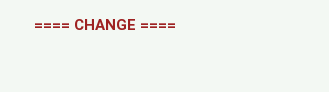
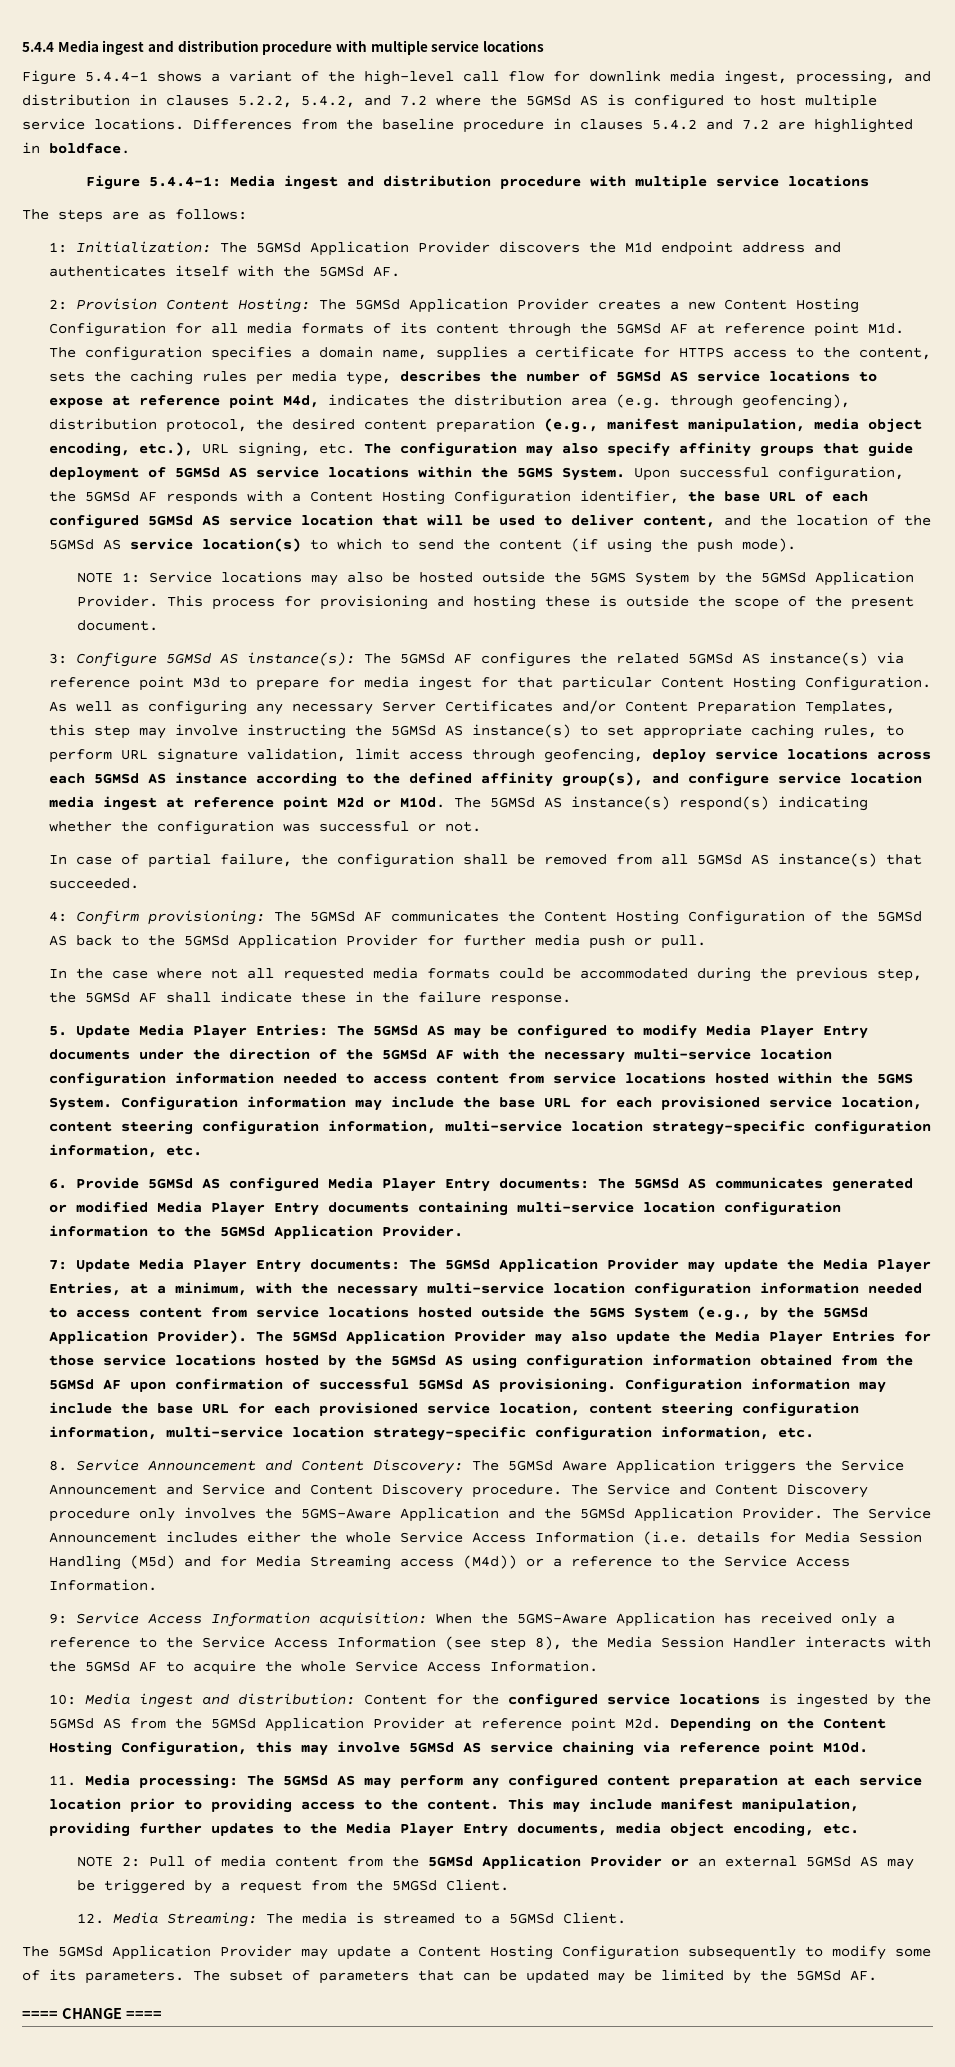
+ 5.4.4 Media ingest and distribution procedure with multiple service locations
+ Figure 5.4.4-1 shows a variant of the high-level call flow for downlink media ingest, processing, and distribution in clauses 5.2.2, 5.4.2, and 7.2 where the 5GMSd AS is configured to host multiple service locations. Differences from the baseline procedure in clauses 5.4.2 and 7.2 are highlighted in boldface.
+ Figure 5.4.4-1: Media ingest and distribution procedure with multiple service locations
+ The steps are as follows:
+ 1: Initialization: The 5GMSd Application Provider discovers the M1d endpoint address and authenticates itself with the 5GMSd AF.
+ 2: Provision Content Hosting: The 5GMSd Application Provider creates a new Content Hosting Configuration for all media formats of its content through the 5GMSd AF at reference point M1d. The configuration specifies a domain name, supplies a certificate for HTTPS access to the content, sets the caching rules per media type, describes the number of 5GMSd AS service locations to expose at reference point M4d, indicates the distribution area (e.g. through geofencing), distribution protocol, the desired content preparation (e.g., manifest manipulation, media object encoding, etc.), URL signing, etc. The configuration may also specify affinity groups that guide deployment of 5GMSd AS service locations within the 5GMS System. Upon successful configuration, the 5GMSd AF responds with a Content Hosting Configuration identifier, the base URL of each configured 5GMSd AS service location that will be used to deliver content, and the location of the 5GMSd AS service location(s) to which to send the content (if using the push mode).
+ NOTE 1: Service locations may also be hosted outside the 5GMS System by the 5GMSd Application Provider. This process for provisioning and hosting these is outside the scope of the present document.
+ 3: Configure 5GMSd AS instance(s): The 5GMSd AF configures the related 5GMSd AS instance(s) via reference point M3d to prepare for media ingest for that particular Content Hosting Configuration. As well as configuring any necessary Server Certificates and/or Content Preparation Templates, this step may involve instructing the 5GMSd AS instance(s) to set appropriate caching rules, to perform URL signature validation, limit access through geofencing, deploy service locations across each 5GMSd AS instance according to the defined affinity group(s), and configure service location media ingest at reference point M2d or M10d. The 5GMSd AS instance(s) respond(s) indicating whether the configuration was successful or not.
+ In case of partial failure, the configuration shall be removed from all 5GMSd AS instance(s) that succeeded.
+ 4: Confirm provisioning: The 5GMSd AF communicates the Content Hosting Configuration of the 5GMSd AS back to the 5GMSd Application Provider for further media push or pull.
+ In the case where not all requested media formats could be accommodated during the previous step, the 5GMSd AF shall indicate these in the failure response.
+ 5. Update Media Player Entries: The 5GMSd AS may be configured to modify Media Player Entry documents under the direction of the 5GMSd AF with the necessary multi-service location configuration information needed to access content from service locations hosted within the 5GMS System. Configuration information may include the base URL for each provisioned service location, content steering configuration information, multi-service location strategy-specific configuration information, etc.
+ 6. Provide 5GMSd AS configured Media Player Entry documents: The 5GMSd AS communicates generated or modified Media Player Entry documents containing multi-service location configuration information to the 5GMSd Application Provider.
+ 7: Update Media Player Entry documents: The 5GMSd Application Provider may update the Media Player Entries, at a minimum, with the necessary multi-service location configuration information needed to access content from service locations hosted outside the 5GMS System (e.g., by the 5GMSd Application Provider). The 5GMSd Application Provider may also update the Media Player Entries for those service locations hosted by the 5GMSd AS using configuration information obtained from the 5GMSd AF upon confirmation of successful 5GMSd AS provisioning. Configuration information may include the base URL for each provisioned service location, content steering configuration information, multi-service location strategy-specific configuration information, etc.
+ 8. Service Announcement and Content Discovery: The 5GMSd Aware Application triggers the Service Announcement and Service and Content Discovery procedure. The Service and Content Discovery procedure only involves the 5GMS-Aware Application and the 5GMSd Application Provider. The Service Announcement includes either the whole Service Access Information (i.e. details for Media Session Handling (M5d) and for Media Streaming access (M4d)) or a reference to the Service Access Information.
+ 9: Service Access Information acquisition: When the 5GMS-Aware Application has received only a reference to the Service Access Information (see step 8), the Media Session Handler interacts with the 5GMSd AF to acquire the whole Service Access Information.
+ 10: Media ingest and distribution: Content for the configured service locations is ingested by the 5GMSd AS from the 5GMSd Application Provider at reference point M2d. Depending on the Content Hosting Configuration, this may involve 5GMSd AS service chaining via reference point M10d.
+ 11. Media processing: The 5GMSd AS may perform any configured content preparation at each service location prior to providing access to the content. This may include manifest manipulation, providing further updates to the Media Player Entry documents, media object encoding, etc.
+ NOTE 2: Pull of media content from the 5GMSd Application Provider or an external 5GMSd AS may be triggered by a request from the 5MGSd Client.
+ 12. Media Streaming: The media is streamed to a 5GMSd Client.
+ The 5GMSd Application Provider may update a Content Hosting Configuration subsequently to modify some of its parameters. The subset of parameters that can be updated may be limited by the 5GMSd AF.

